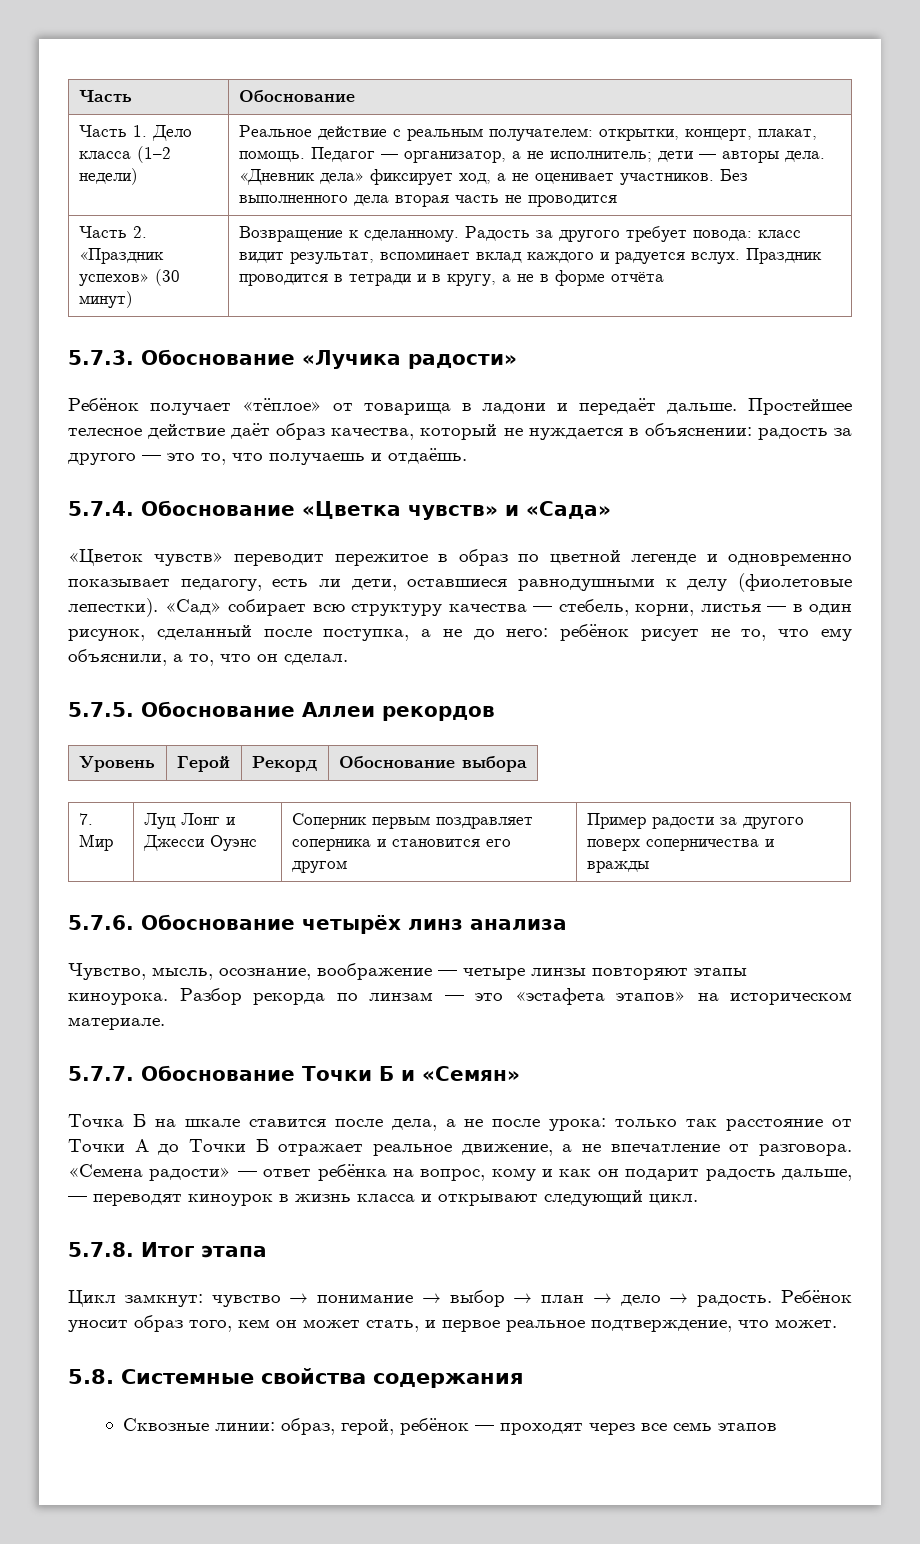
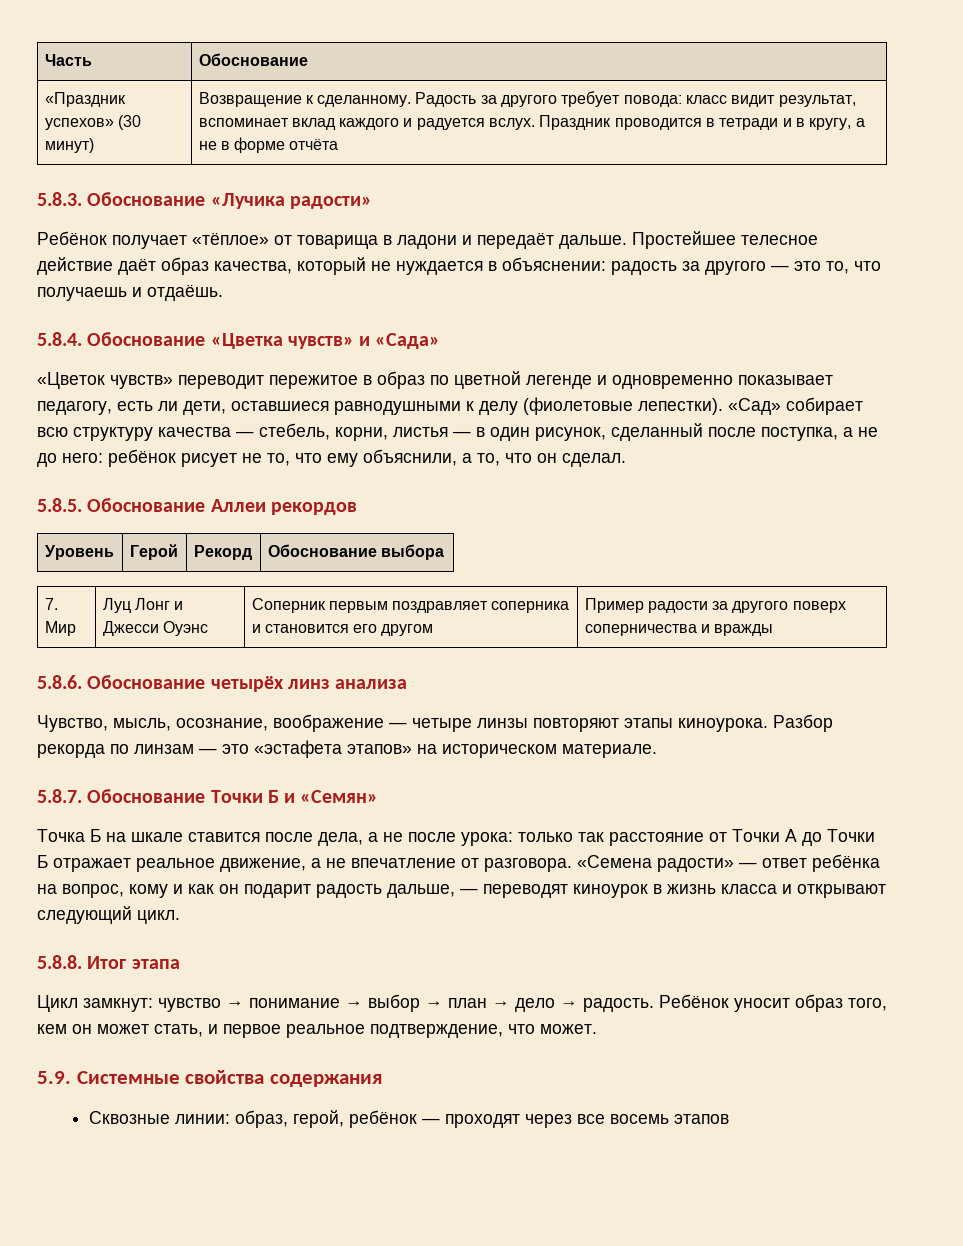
- Часть 1. Дело класса (1–2 недели) | Реальное действие с реальным получателем: открытки, концерт, плакат, помощь. Педагог — организатор, а не исполнитель; дети — авторы дела. «Дневник дела» фиксирует ход, а не оценивает участников. Без выполненного дела вторая часть не проводится
- Часть 2. «Праздник успехов» (30 минут) | Возвращение к сделанному. Радость за другого требует повода: класс видит результат, вспоминает вклад каждого и радуется вслух. Праздник проводится в тетради и в кругу, а не в форме отчёта
+ «Праздник успехов» (30 минут) | Возвращение к сделанному. Радость за другого требует повода: класс видит результат, вспоминает вклад каждого и радуется вслух. Праздник проводится в тетради и в кругу, а не в форме отчёта
- 5.7.3. Обоснование «Лучика радости»
+ 5.8.3. Обоснование «Лучика радости»
- 5.7.4. Обоснование «Цветка чувств» и «Сада»
+ 5.8.4. Обоснование «Цветка чувств» и «Сада»
- 5.7.5. Обоснование Аллеи рекордов
+ 5.8.5. Обоснование Аллеи рекордов
- 5.7.6. Обоснование четырёх линз анализа
+ 5.8.6. Обоснование четырёх линз анализа
- 5.7.7. Обоснование Точки Б и «Семян»
+ 5.8.7. Обоснование Точки Б и «Семян»
- 5.7.8. Итог этапа
+ 5.8.8. Итог этапа
- 5.8. Системные свойства содержания
+ 5.9. Системные свойства содержания
- Сквозные линии: образ, герой, ребёнок — проходят через все семь этапов
+ Сквозные линии: образ, герой, ребёнок — проходят через все восемь этапов

